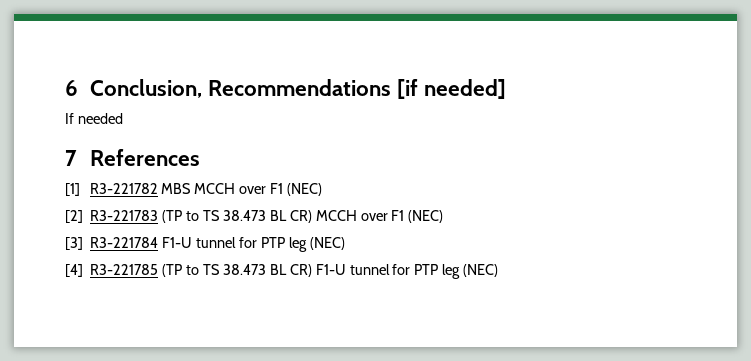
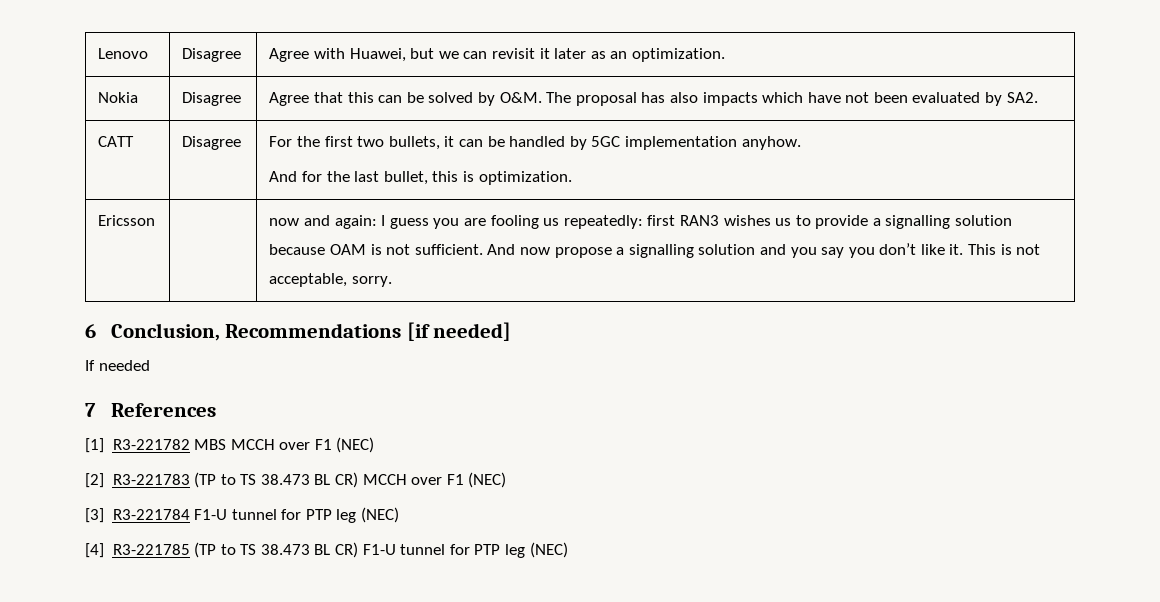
+ Lenovo | Disagree | Agree with Huawei, but we can revisit it later as an optimization.
+ Nokia | Disagree | Agree that this can be solved by O&M. The proposal has also impacts which have not been evaluated by SA2.
+ CATT | Disagree | For the first two bullets, it can be handled by 5GC implementation anyhow.
+ And for the last bullet, this is optimization.
+ Ericsson | | now and again: I guess you are fooling us repeatedly: first RAN3 wishes us to provide a signalling solution because OAM is not sufficient. And now propose a signalling solution and you say you don’t like it. This is not acceptable, sorry.

